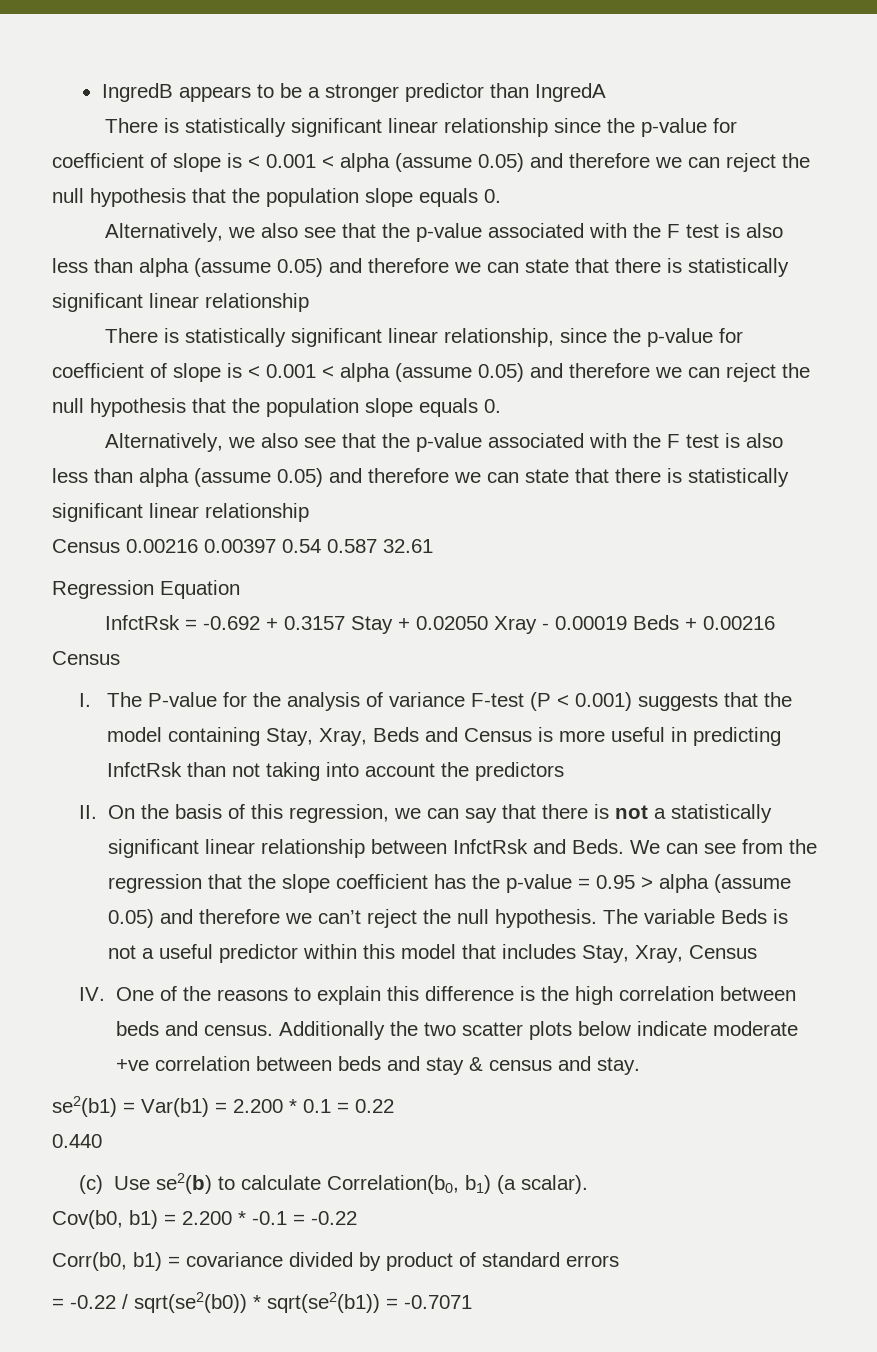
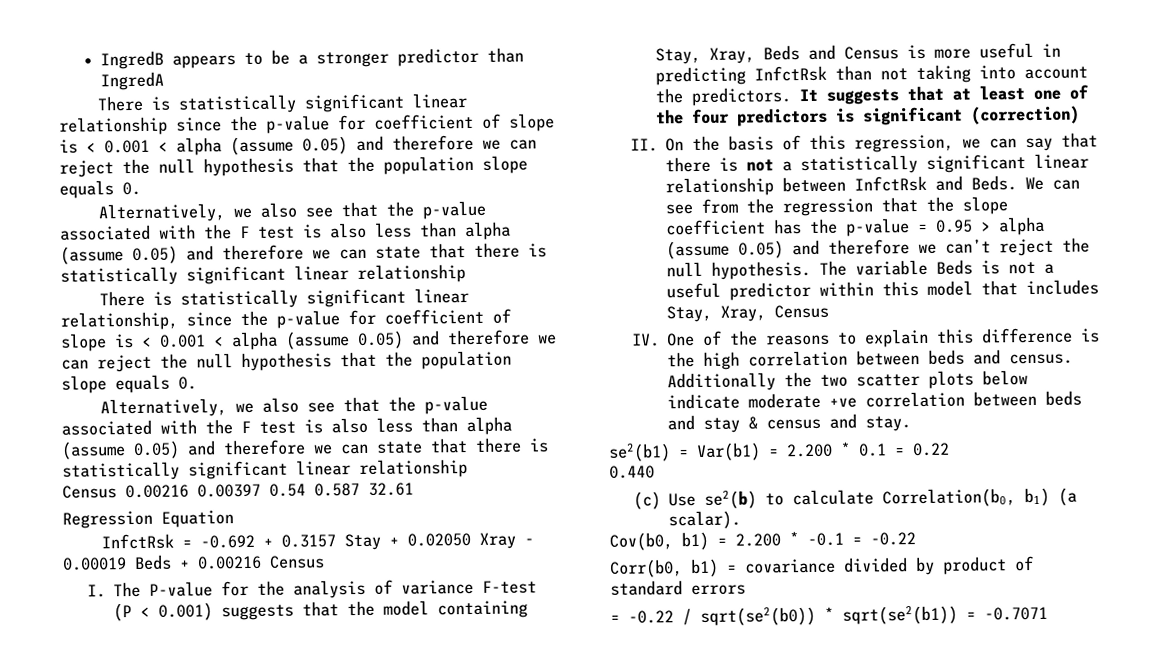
- I. The P-value for the analysis of variance F-test (P < 0.001) suggests that the model containing Stay, Xray, Beds and Census is more useful in predicting InfctRsk than not taking into account the predictors
+ I. The P-value for the analysis of variance F-test (P < 0.001) suggests that the model containing Stay, Xray, Beds and Census is more useful in predicting InfctRsk than not taking into account the predictors. It suggests that at least one of the four predictors is significant (correction)

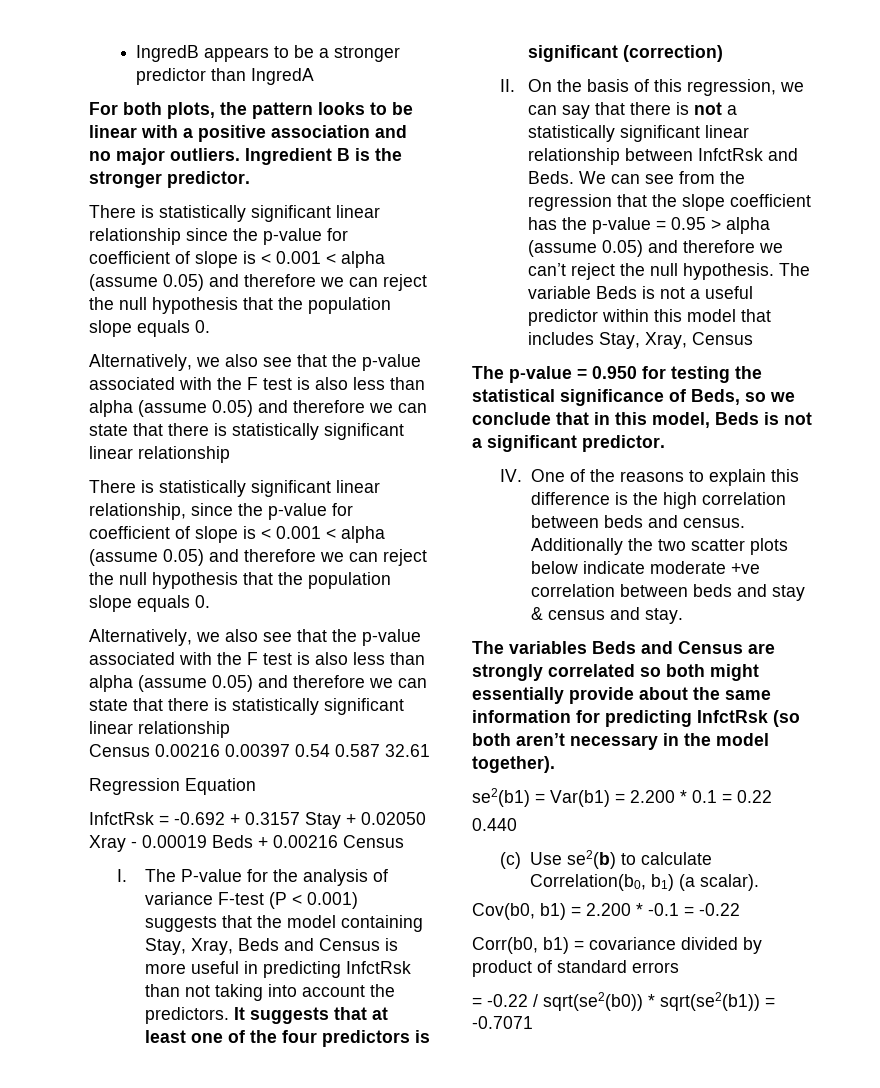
+ For both plots, the pattern looks to be linear with a positive association and no major outliers. Ingredient B is the stronger predictor.
+ The p-value = 0.950 for testing the statistical significance of Beds, so we conclude that in this model, Beds is not a significant predictor.
+ The variables Beds and Census are strongly correlated so both might essentially provide about the same information for predicting InfctRsk (so both aren’t necessary in the model together).

